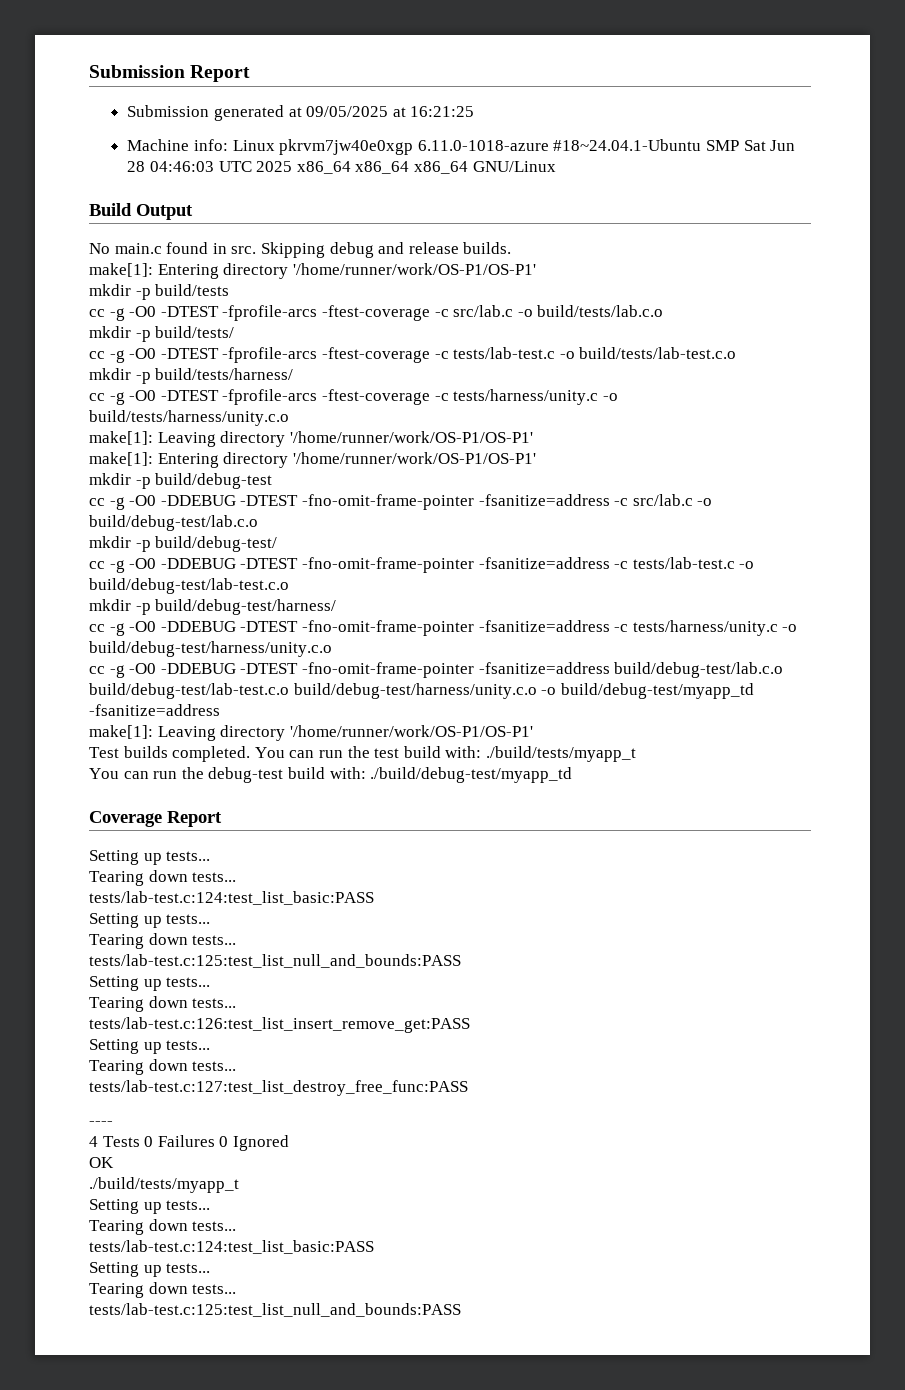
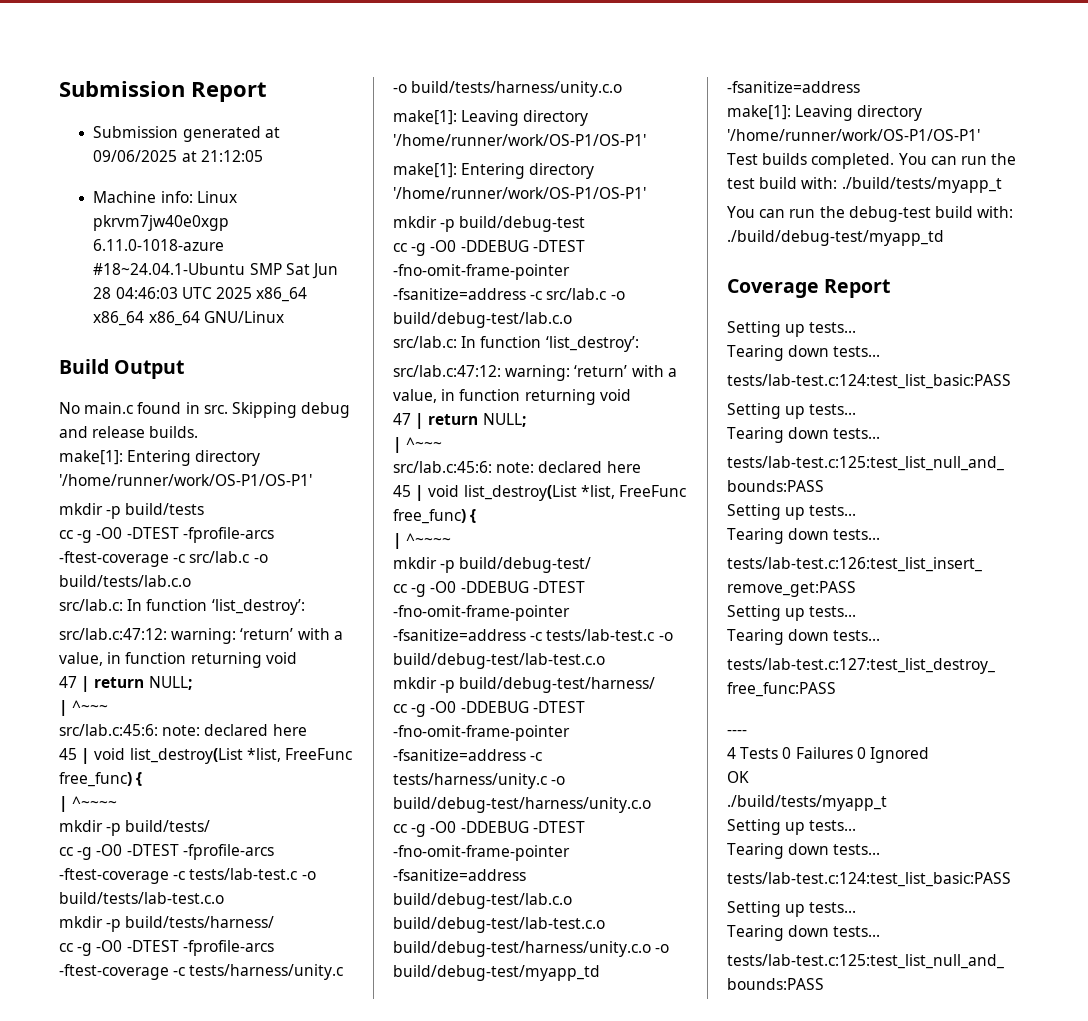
- Submission generated at 09/05/2025 at 16:21:25
+ Submission generated at 09/06/2025 at 21:12:05
  cc -g -O0 -DTEST -fprofile-arcs -ftest-coverage -c src/lab.c -o build/tests/lab.c.o
+ src/lab.c: In function ‘list_destroy’:
+ src/lab.c:47:12: warning: ‘return’ with a value, in function returning void
+ 47 | return NULL;
+ | ^~~~
+ src/lab.c:45:6: note: declared here
+ 45 | void list_destroy(List *list, FreeFunc free_func) {
+ | ^~~~~
  cc -g -O0 -DDEBUG -DTEST -fno-omit-frame-pointer -fsanitize=address -c src/lab.c -o build/debug-test/lab.c.o
+ src/lab.c: In function ‘list_destroy’:
+ src/lab.c:47:12: warning: ‘return’ with a value, in function returning void
+ 47 | return NULL;
+ | ^~~~
+ src/lab.c:45:6: note: declared here
+ 45 | void list_destroy(List *list, FreeFunc free_func) {
+ | ^~~~~

